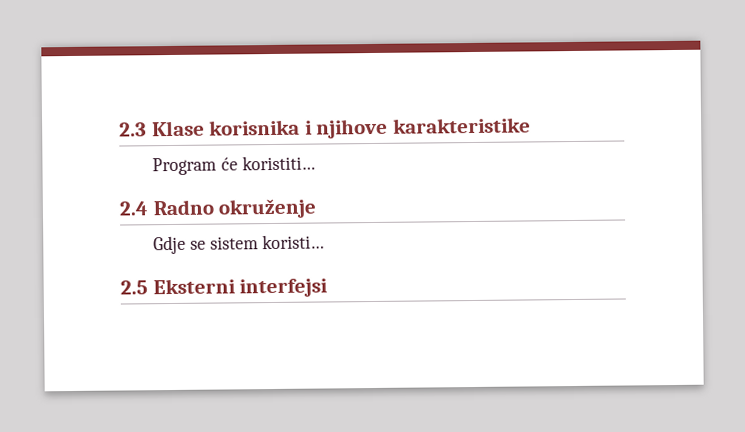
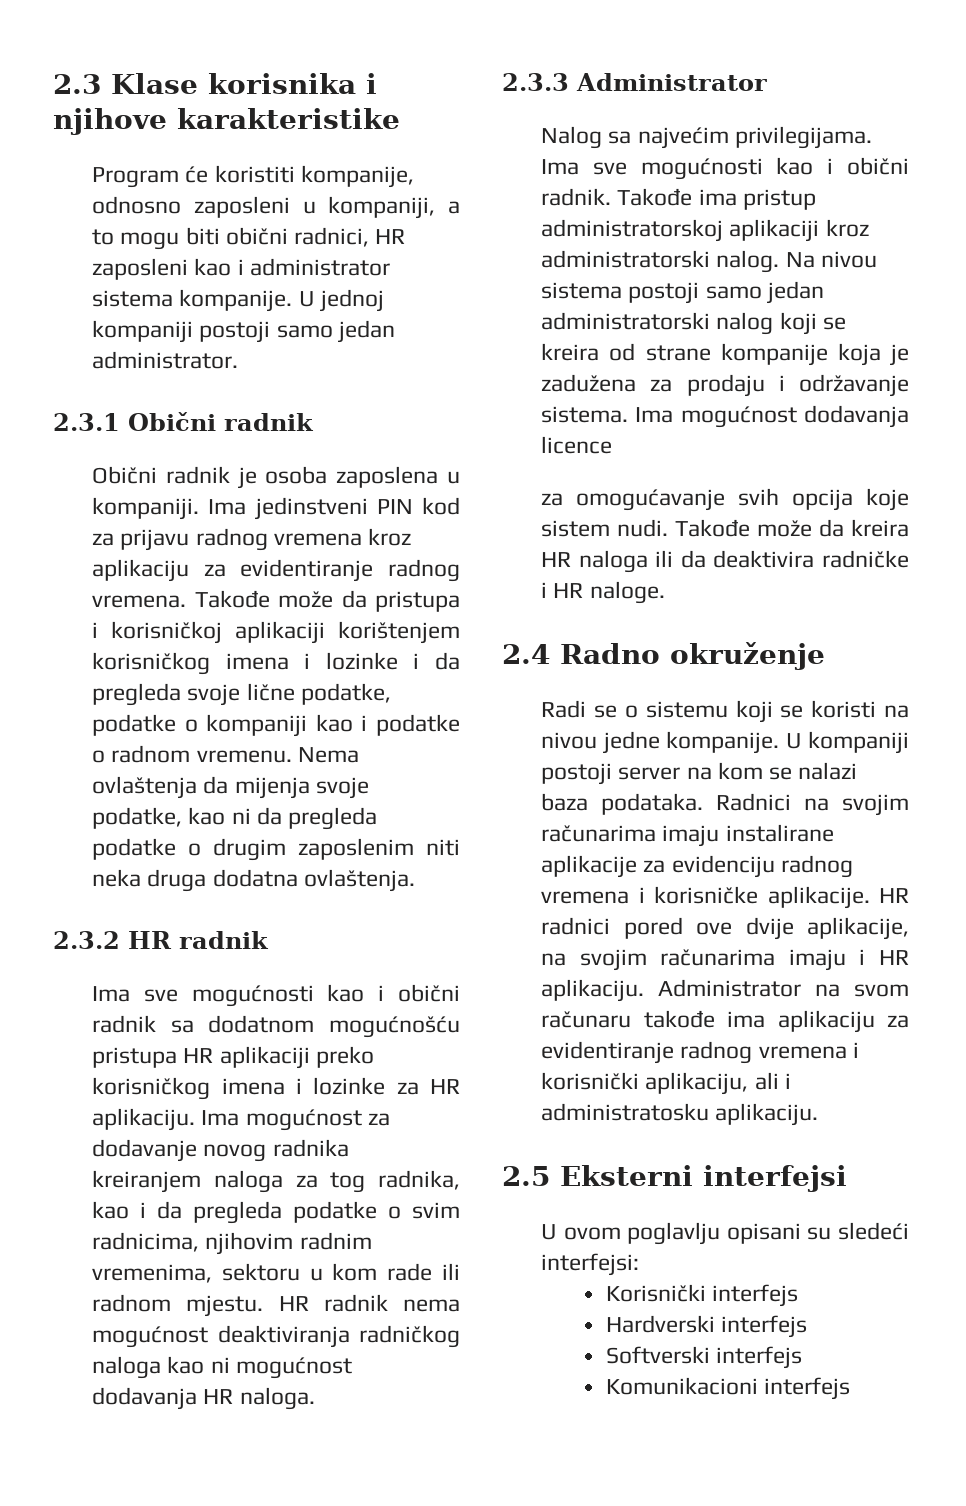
- Program će koristiti…
+ Program će koristiti kompanije, odnosno zaposleni u kompaniji, a to mogu biti obični radnici, HR zaposleni kao i administrator sistema kompanije. U jednoj kompaniji postoji samo jedan administrator.
+ 2.3.1 Obični radnik
+ Obični radnik je osoba zaposlena u kompaniji. Ima jedinstveni PIN kod za prijavu radnog vremena kroz aplikaciju za evidentiranje radnog vremena. Takođe može da pristupa i korisničkoj aplikaciji korištenjem korisničkog imena i lozinke i da pregleda svoje lične podatke, podatke o kompaniji kao i podatke o radnom vremenu. Nema ovlaštenja da mijenja svoje podatke, kao ni da pregleda podatke o drugim zaposlenim niti neka druga dodatna ovlaštenja.
+ 2.3.2 HR radnik
+ Ima sve mogućnosti kao i obični radnik sa dodatnom mogućnošću pristupa HR aplikaciji preko korisničkog imena i lozinke za HR aplikaciju. Ima mogućnost za dodavanje novog radnika kreiranjem naloga za tog radnika, kao i da pregleda podatke o svim radnicima, njihovim radnim vremenima, sektoru u kom rade ili radnom mjestu. HR radnik nema mogućnost deaktiviranja radničkog naloga kao ni mogućnost dodavanja HR naloga.
+ 2.3.3 Administrator
+ Nalog sa najvećim privilegijama. Ima sve mogućnosti kao i obični radnik. Takođe ima pristup administratorskoj aplikaciji kroz administratorski nalog. Na nivou sistema postoji samo jedan administratorski nalog koji se kreira od strane kompanije koja je zadužena za prodaju i održavanje sistema. Ima mogućnost dodavanja licence
+ za omogućavanje svih opcija koje sistem nudi. Takođe može da kreira HR naloga ili da deaktivira radničke i HR naloge.
  2.4 Radno okruženje
- Gdje se sistem koristi…
+ Radi se o sistemu koji se koristi na nivou jedne kompanije. U kompaniji postoji server na kom se nalazi baza podataka. Radnici na svojim računarima imaju instalirane aplikacije za evidenciju radnog vremena i korisničke aplikacije. HR radnici pored ove dvije aplikacije, na svojim računarima imaju i HR aplikaciju. Administrator na svom računaru takođe ima aplikaciju za evidentiranje radnog vremena i korisnički aplikaciju, ali i administratosku aplikaciju.
  2.5 Eksterni interfejsi
+ U ovom poglavlju opisani su sledeći interfejsi:
+ Korisnički interfejs
+ Hardverski interfejs
+ Softverski interfejs
+ Komunikacioni interfejs

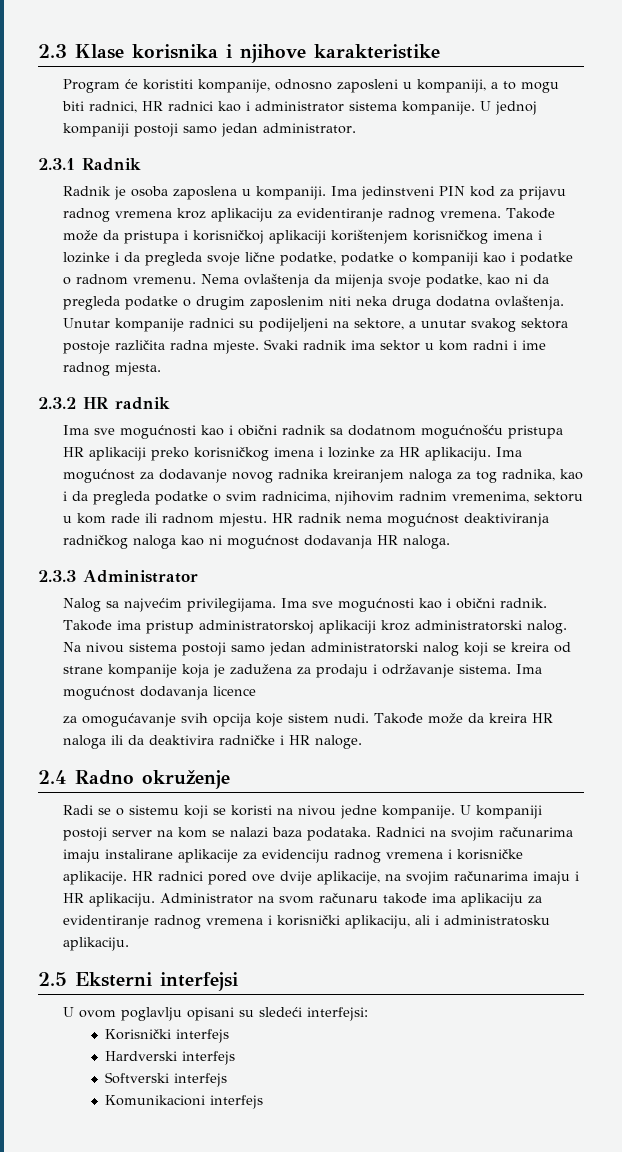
- Program će koristiti kompanije, odnosno zaposleni u kompaniji, a to mogu biti obični radnici, HR zaposleni kao i administrator sistema kompanije.
+ Program će koristiti kompanije, odnosno zaposleni u kompaniji, a to mogu biti radnici, HR radnici kao i administrator sistema kompanije.
- 2.3.1 Obični radnik
- Obični radnik je osoba zaposlena u kompaniji.
+ 2.3.1 Radnik
+ Radnik je osoba zaposlena u kompaniji.
+ Unutar kompanije radnici su podijeljeni na sektore, a unutar svakog sektora postoje različita radna mjeste. Svaki radnik ima sektor u kom radni i ime radnog mjesta.

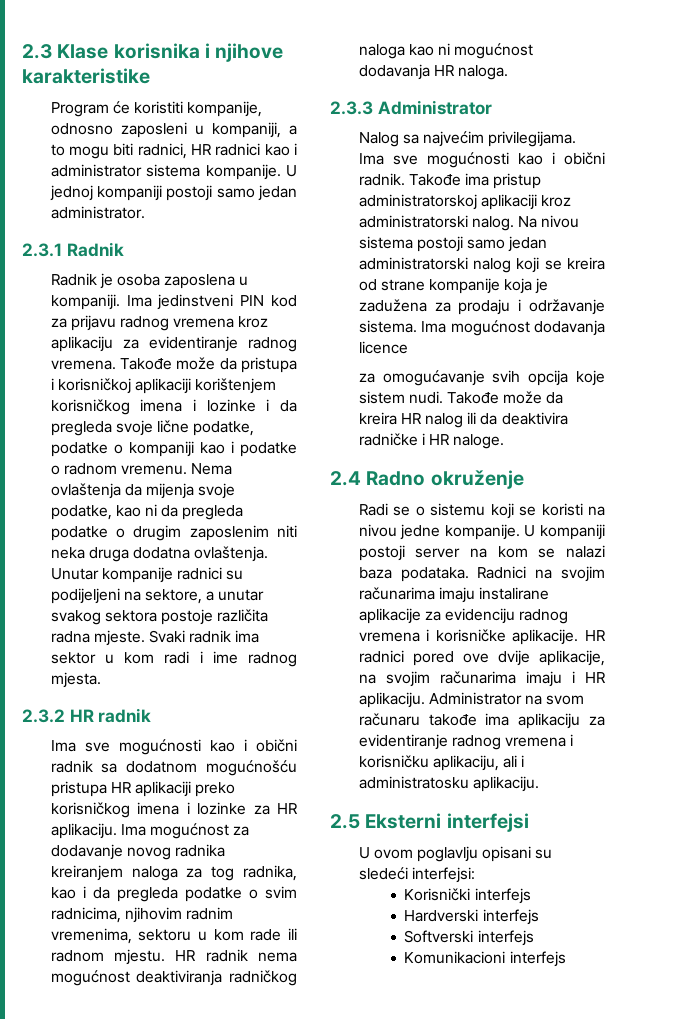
- Svaki radnik ima sektor u kom radni i ime radnog mjesta.
+ Svaki radnik ima sektor u kom radi i ime radnog mjesta.
- Takođe može da kreira HR naloga ili da deaktivira radničke i HR naloge.
+ Takođe može da kreira HR nalog ili da deaktivira radničke i HR naloge.
- Administrator na svom računaru takođe ima aplikaciju za evidentiranje radnog vremena i korisnički aplikaciju, ali i administratosku aplikaciju.
+ Administrator na svom računaru takođe ima aplikaciju za evidentiranje radnog vremena i korisničku aplikaciju, ali i administratosku aplikaciju.

